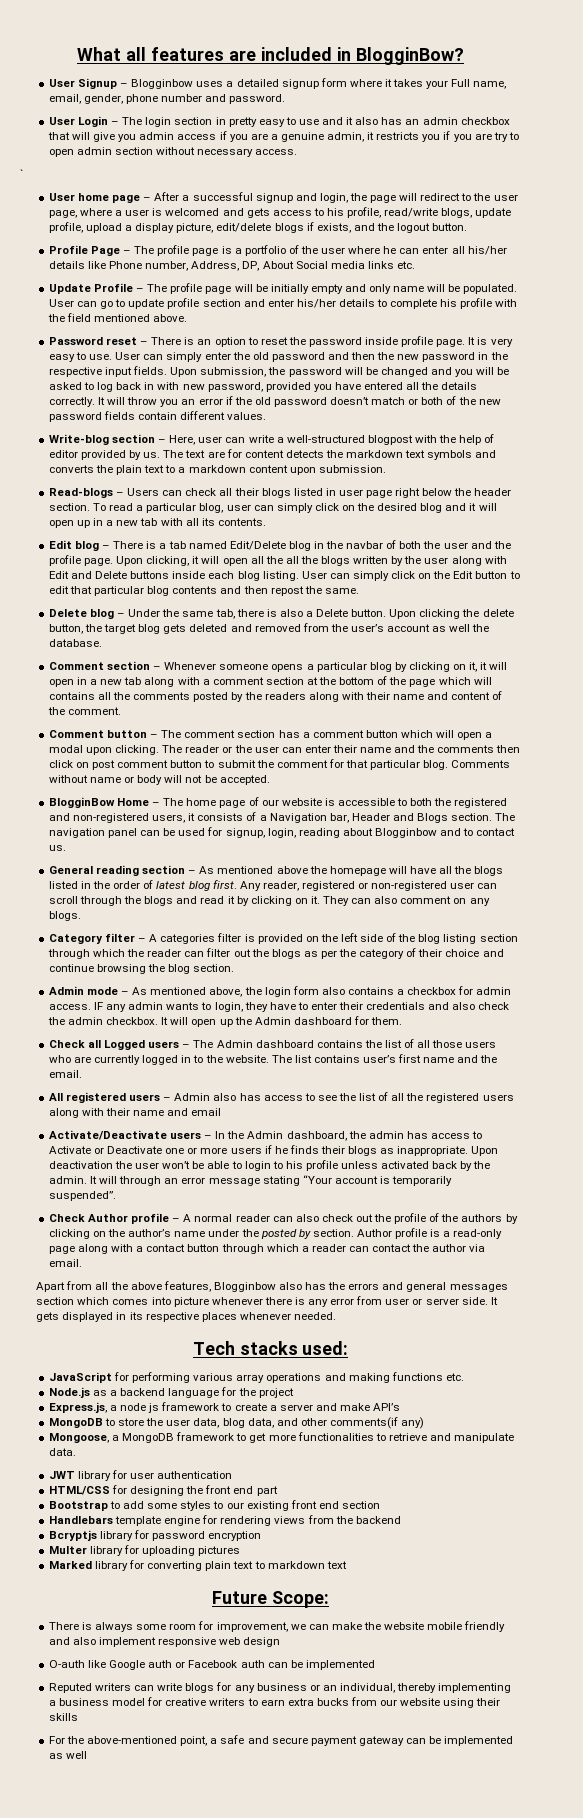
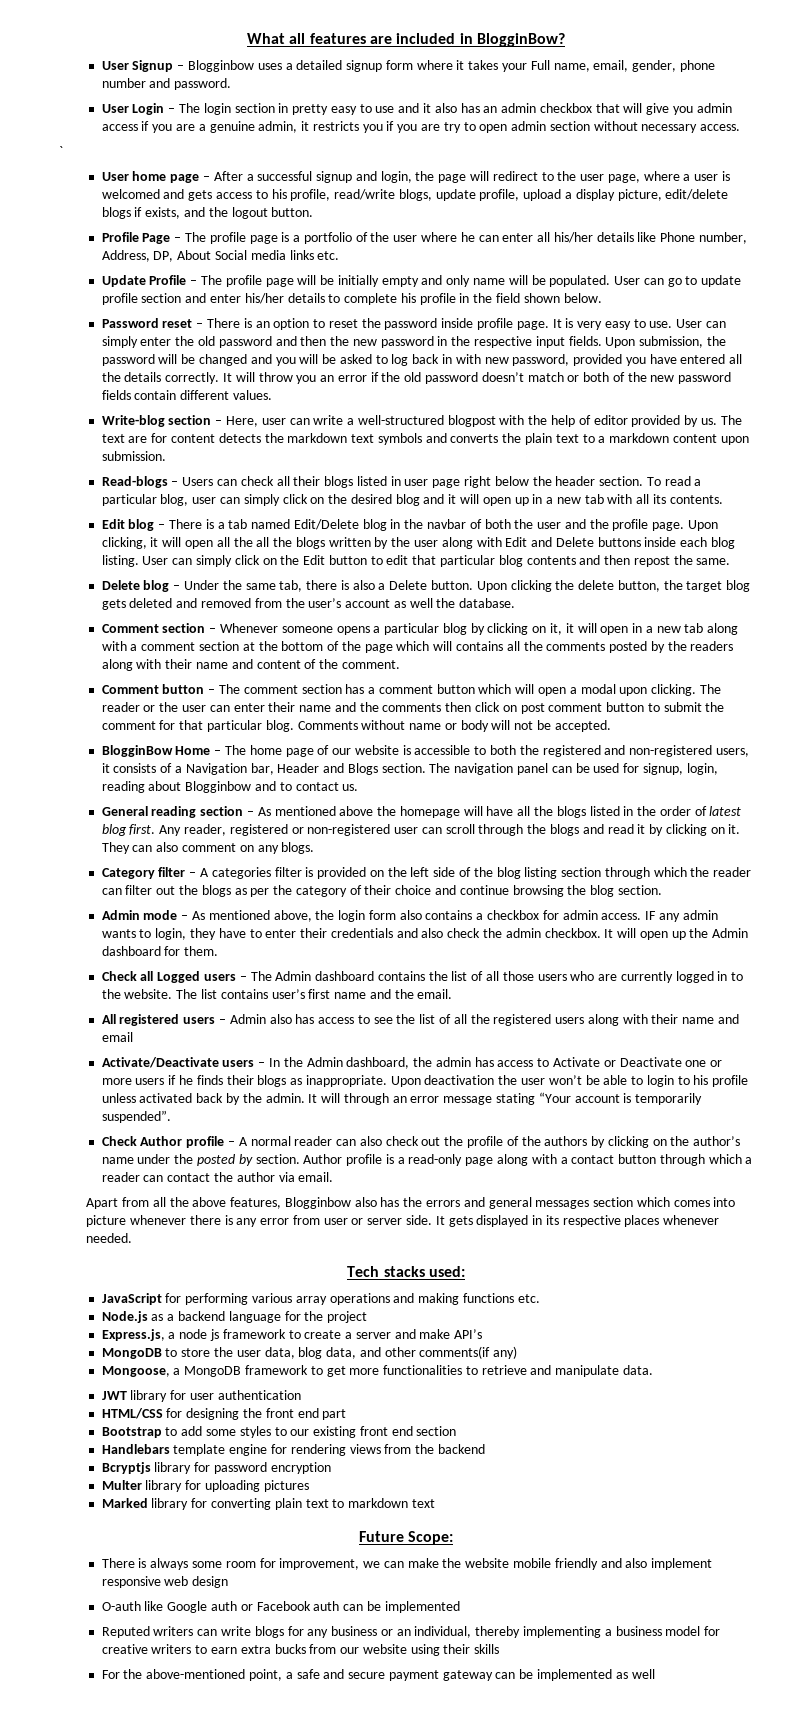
- User can go to update profile section and enter his/her details to complete his profile with the field mentioned above.
+ User can go to update profile section and enter his/her details to complete his profile in the field shown below.

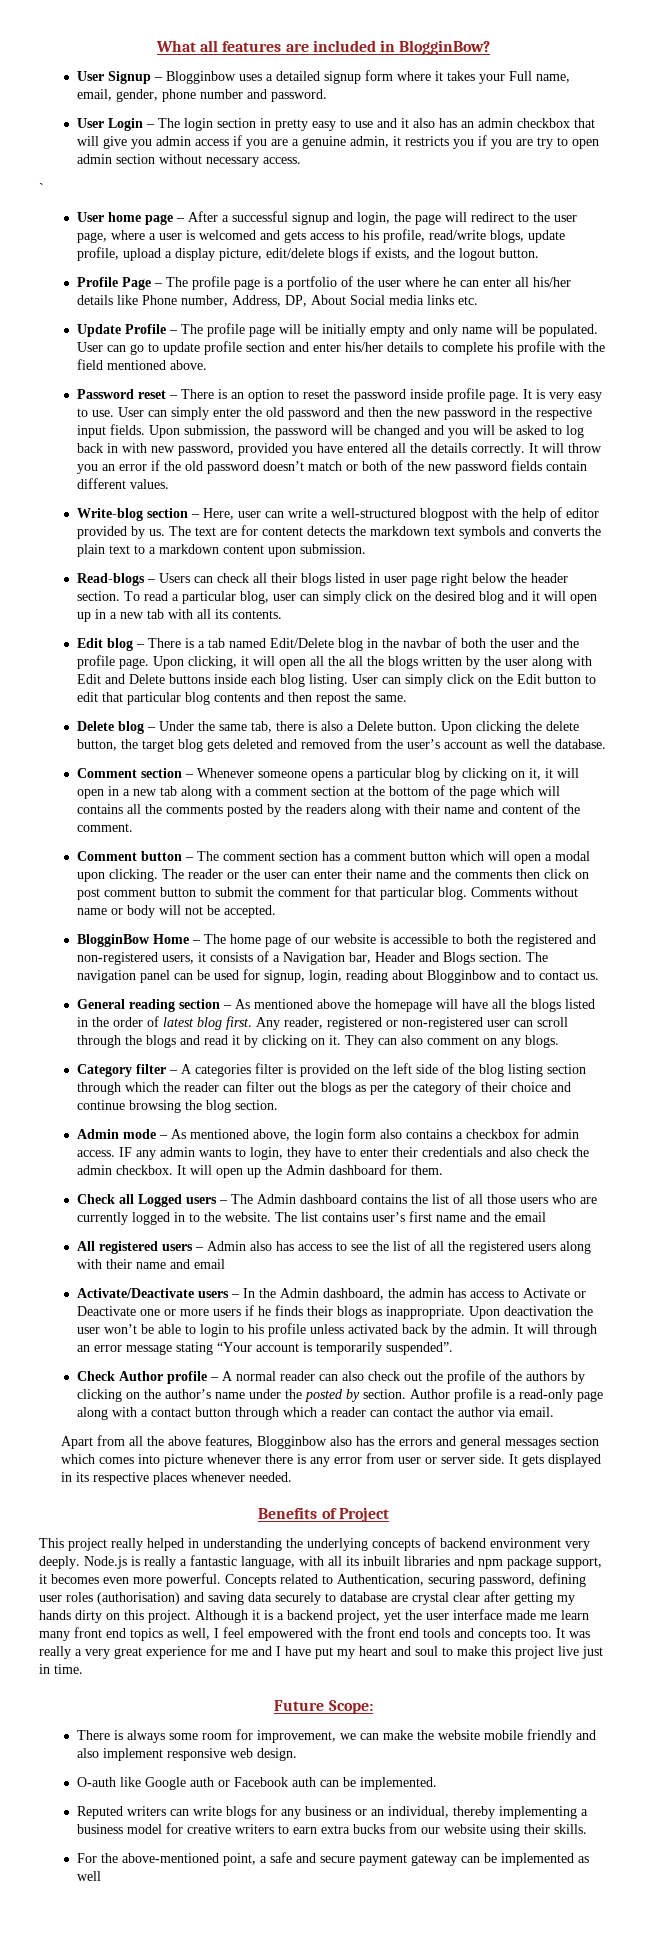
- User can go to update profile section and enter his/her details to complete his profile in the field shown below.
+ User can go to update profile section and enter his/her details to complete his profile with the field mentioned above.
- The list contains user’s first name and the email.
+ The list contains user’s first name and the email
- Tech stacks used:
- JavaScript for performing various array operations and making functions etc.
- Node.js as a backend language for the project
- Express.js, a node js framework to create a server and make API’s
- MongoDB to store the user data, blog data, and other comments(if any)
- Mongoose, a MongoDB framework to get more functionalities to retrieve and manipulate data.
- JWT library for user authentication
- HTML/CSS for designing the front end part
- Bootstrap to add some styles to our existing front end section
- Handlebars template engine for rendering views from the backend
- Bcryptjs library for password encryption
- Multer library for uploading pictures
- Marked library for converting plain text to markdown text
+ Benefits of Project
+ This project really helped in understanding the underlying concepts of backend environment very deeply. Node.js is really a fantastic language, with all its inbuilt libraries and npm package support, it becomes even more powerful. Concepts related to Authentication, securing password, defining user roles (authorisation) and saving data securely to database are crystal clear after getting my hands dirty on this project. Although it is a backend project, yet the user interface made me learn many front end topics as well, I feel empowered with the front end tools and concepts too. It was really a very great experience for me and I have put my heart and soul to make this project live just in time.
- There is always some room for improvement, we can make the website mobile friendly and also implement responsive web design
+ There is always some room for improvement, we can make the website mobile friendly and also implement responsive web design.
- O-auth like Google auth or Facebook auth can be implemented
+ O-auth like Google auth or Facebook auth can be implemented.
- Reputed writers can write blogs for any business or an individual, thereby implementing a business model for creative writers to earn extra bucks from our website using their skills
+ Reputed writers can write blogs for any business or an individual, thereby implementing a business model for creative writers to earn extra bucks from our website using their skills.

